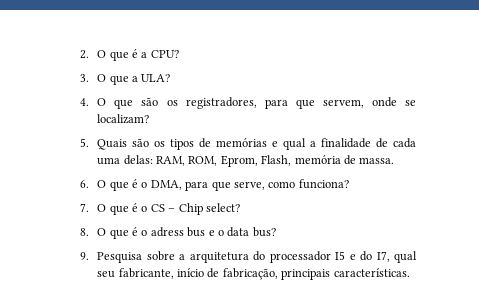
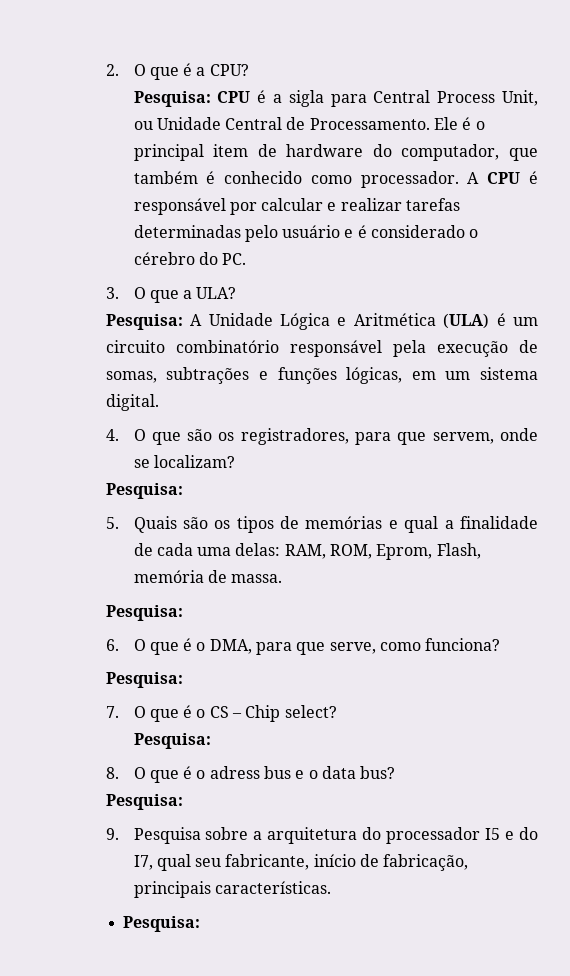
+ Pesquisa: CPU é a sigla para Central Process Unit, ou Unidade Central de Processamento. Ele é o principal item de hardware do computador, que também é conhecido como processador. A CPU é responsável por calcular e realizar tarefas determinadas pelo usuário e é considerado o cérebro do PC.
+ Pesquisa: A Unidade Lógica e Aritmética (ULA) é um circuito combinatório responsável pela execução de somas, subtrações e funções lógicas, em um sistema digital.
  4. O que são os registradores, para que servem, onde se localizam?
+ Pesquisa:
  5. Quais são os tipos de memórias e qual a finalidade de cada uma delas: RAM, ROM, Eprom, Flash, memória de massa.
+ Pesquisa:
  6. O que é o DMA, para que serve, como funciona?
+ Pesquisa:
  7. O que é o CS – Chip select?
+ Pesquisa:
  8. O que é o adress bus e o data bus?
+ Pesquisa:
  9. Pesquisa sobre a arquitetura do processador I5 e do I7, qual seu fabricante, início de fabricação, principais características.
+ Pesquisa:

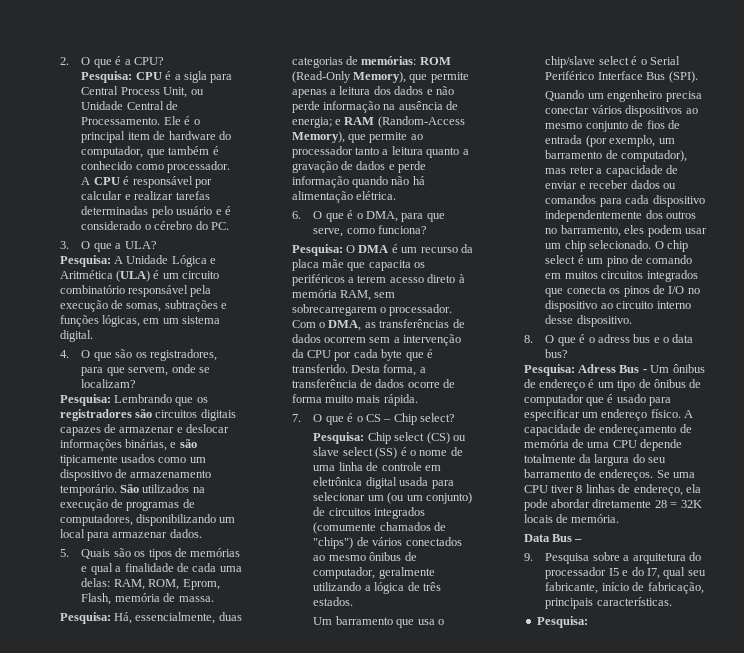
  4. O que são os registradores, para que servem, onde se localizam?
- Pesquisa:
+ Pesquisa: Lembrando que os registradores são circuitos digitais capazes de armazenar e deslocar informações binárias, e são tipicamente usados como um dispositivo de armazenamento temporário. São utilizados na execução de programas de computadores, disponibilizando um local para armazenar dados.
  5. Quais são os tipos de memórias e qual a finalidade de cada uma delas: RAM, ROM, Eprom, Flash, memória de massa.
- Pesquisa:
+ Pesquisa: Há, essencialmente, duas categorias de memórias: ROM (Read-Only Memory), que permite apenas a leitura dos dados e não perde informação na ausência de energia; e RAM (Random-Access Memory), que permite ao processador tanto a leitura quanto a gravação de dados e perde informação quando não há alimentação elétrica.
  6. O que é o DMA, para que serve, como funciona?
- Pesquisa:
+ Pesquisa: O DMA é um recurso da placa mãe que capacita os periféricos a terem acesso direto à memória RAM, sem sobrecarregarem o processador. Com o DMA, as transferências de dados ocorrem sem a intervenção da CPU por cada byte que é transferido. Desta forma, a transferência de dados ocorre de forma muito mais rápida.
  7. O que é o CS – Chip select?
- Pesquisa:
+ Pesquisa: Chip select (CS) ou slave select (SS) é o nome de uma linha de controle em eletrônica digital usada para selecionar um (ou um conjunto) de circuitos integrados (comumente chamados de "chips") de vários conectados ao mesmo ônibus de computador, geralmente utilizando a lógica de três estados.
+ Um barramento que usa o chip/slave select é o Serial Periférico Interface Bus (SPI).
+ Quando um engenheiro precisa conectar vários dispositivos ao mesmo conjunto de fios de entrada (por exemplo, um barramento de computador), mas reter a capacidade de enviar e receber dados ou comandos para cada dispositivo independentemente dos outros no barramento, eles podem usar um chip selecionado. O chip select é um pino de comando em muitos circuitos integrados que conecta os pinos de I/O no dispositivo ao circuito interno desse dispositivo.
  8. O que é o adress bus e o data bus?
- Pesquisa:
+ Pesquisa: Adress Bus - Um ônibus de endereço é um tipo de ônibus de computador que é usado para especificar um endereço físico. A capacidade de endereçamento de memória de uma CPU depende totalmente da largura do seu barramento de endereços. Se uma CPU tiver 8 linhas de endereço, ela pode abordar diretamente 28 = 32K locais de memória.
+ Data Bus –

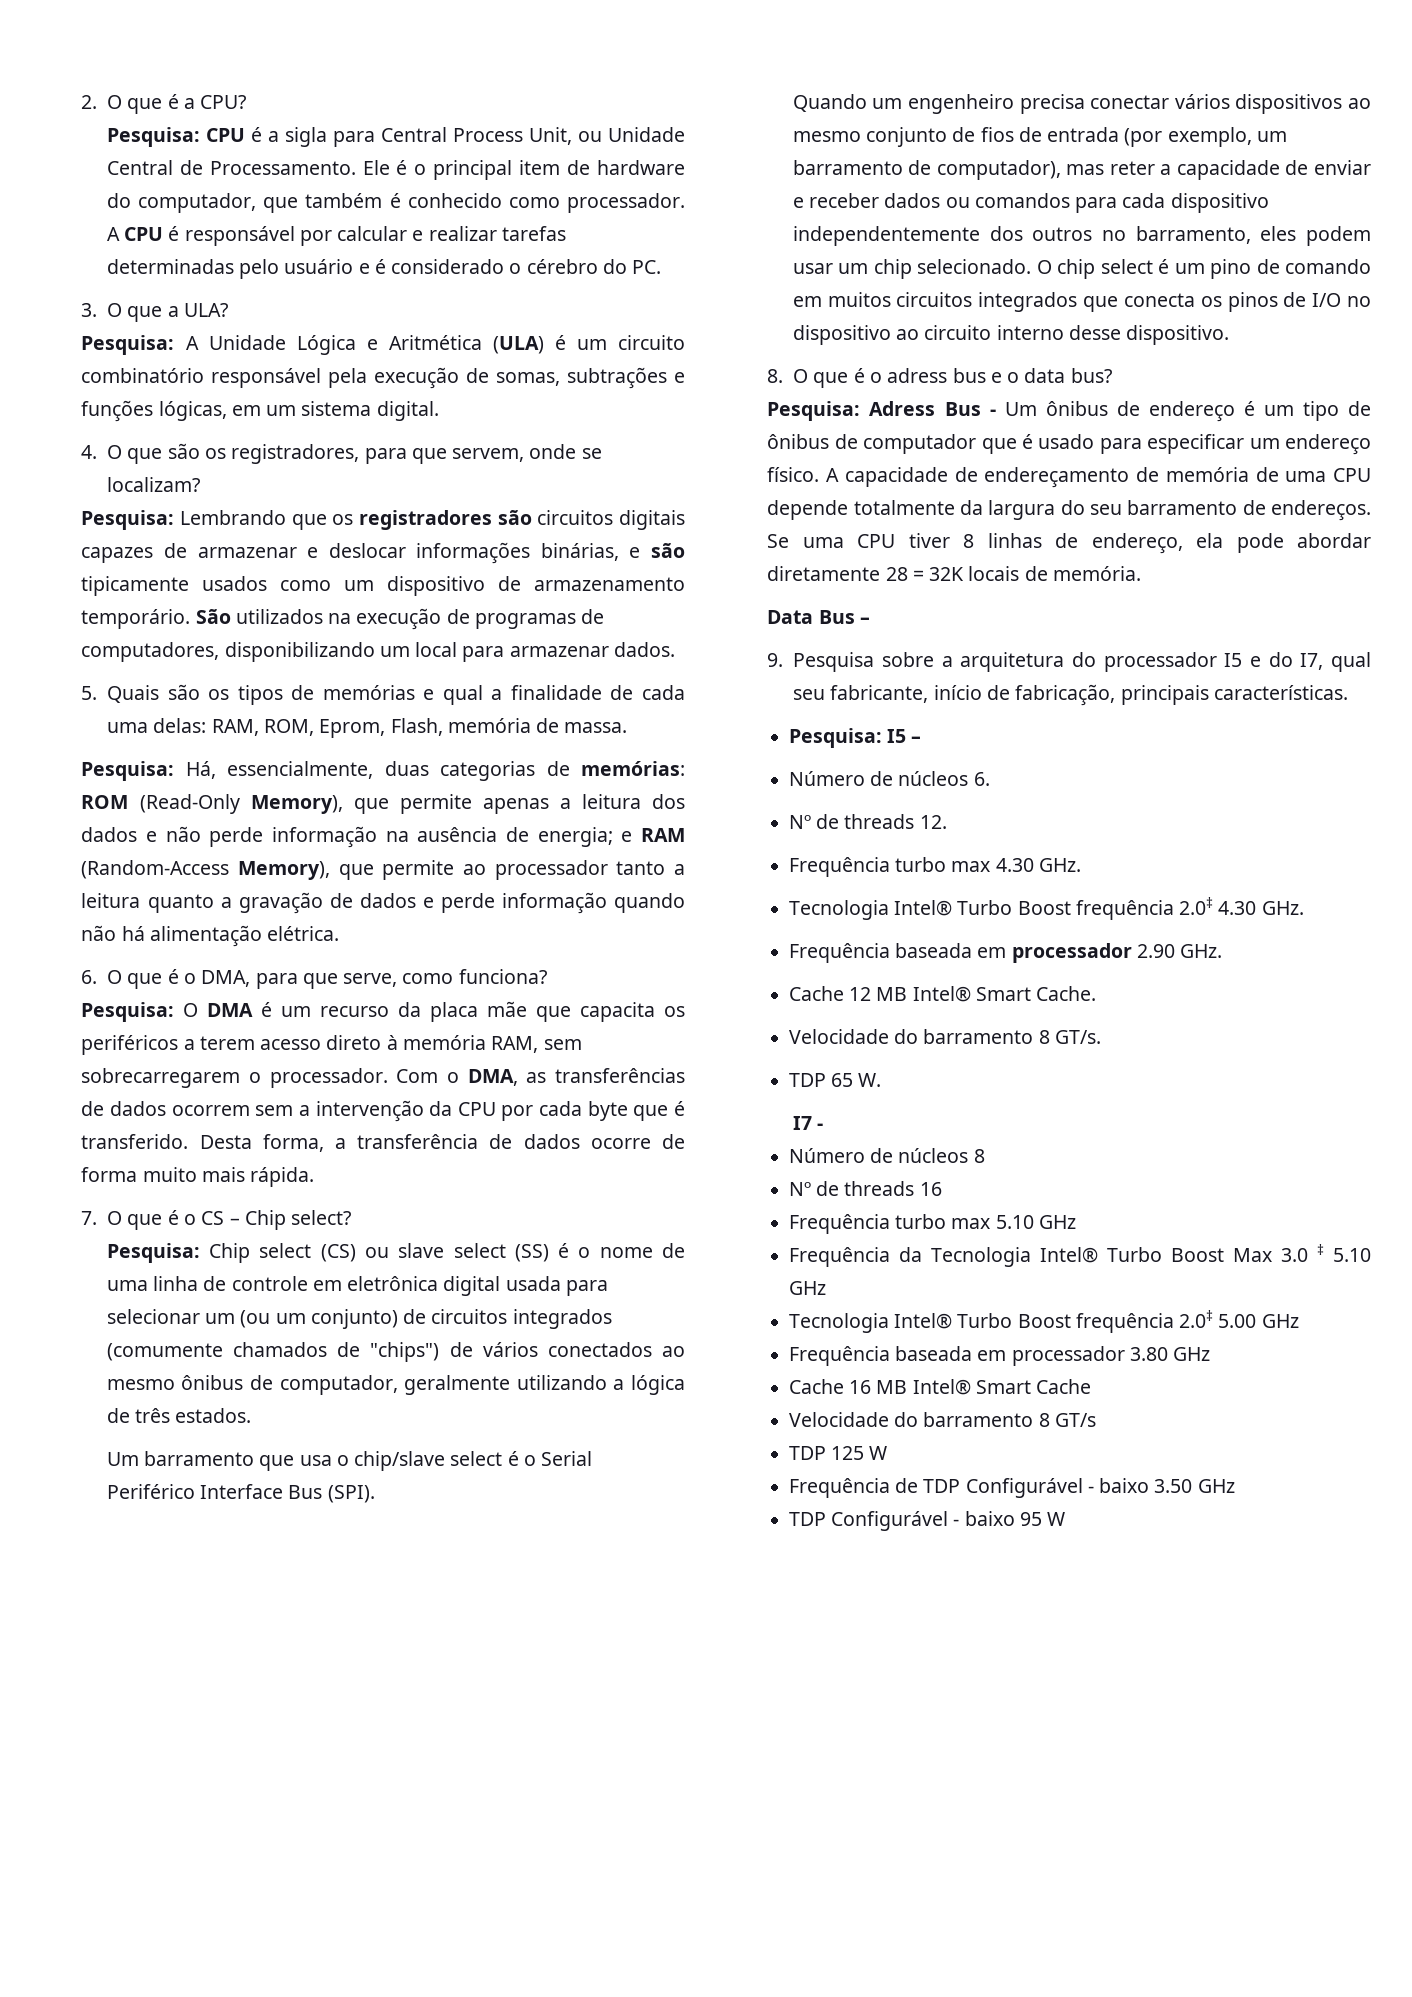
  9. Pesquisa sobre a arquitetura do processador I5 e do I7, qual seu fabricante, início de fabricação, principais características.
- Pesquisa:
+ Pesquisa: I5 –
+ Número de núcleos 6.
+ Nº de threads 12.
+ Frequência turbo max 4.30 GHz.
+ Tecnologia Intel® Turbo Boost frequência 2.0‡ 4.30 GHz.
+ Frequência baseada em processador 2.90 GHz.
+ Cache 12 MB Intel® Smart Cache.
+ Velocidade do barramento 8 GT/s.
+ TDP 65 W.
+ I7 -
+ Número de núcleos 8
+ Nº de threads 16
+ Frequência turbo max 5.10 GHz
+ Frequência da Tecnologia Intel® Turbo Boost Max 3.0 ‡ 5.10 GHz
+ Tecnologia Intel® Turbo Boost frequência 2.0‡ 5.00 GHz
+ Frequência baseada em processador 3.80 GHz
+ Cache 16 MB Intel® Smart Cache
+ Velocidade do barramento 8 GT/s
+ TDP 125 W
+ Frequência de TDP Configurável - baixo 3.50 GHz
+ TDP Configurável - baixo 95 W

